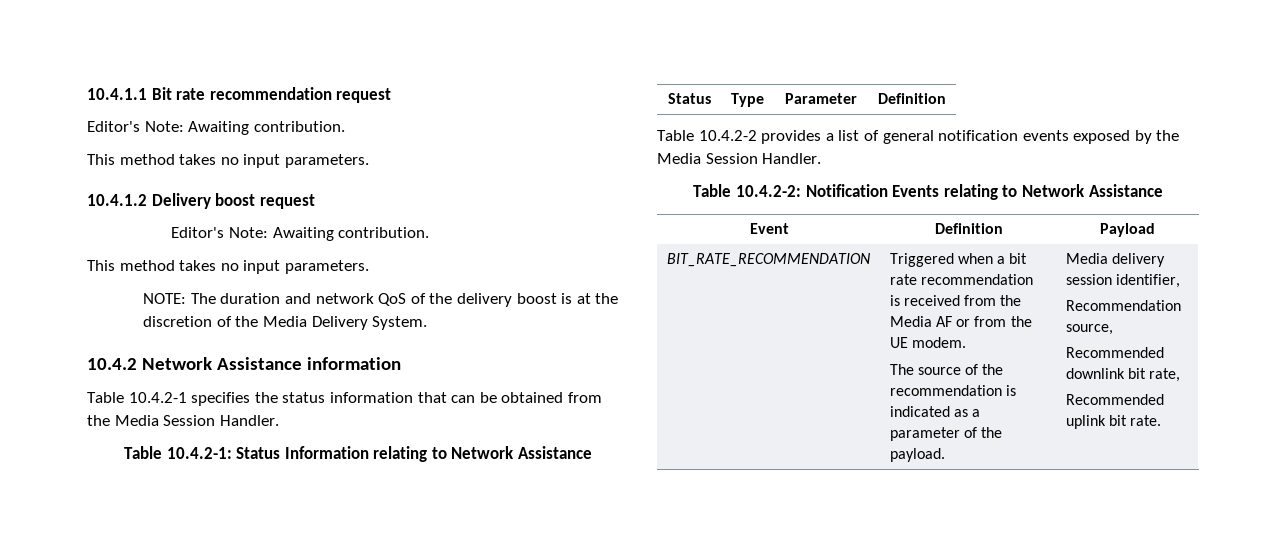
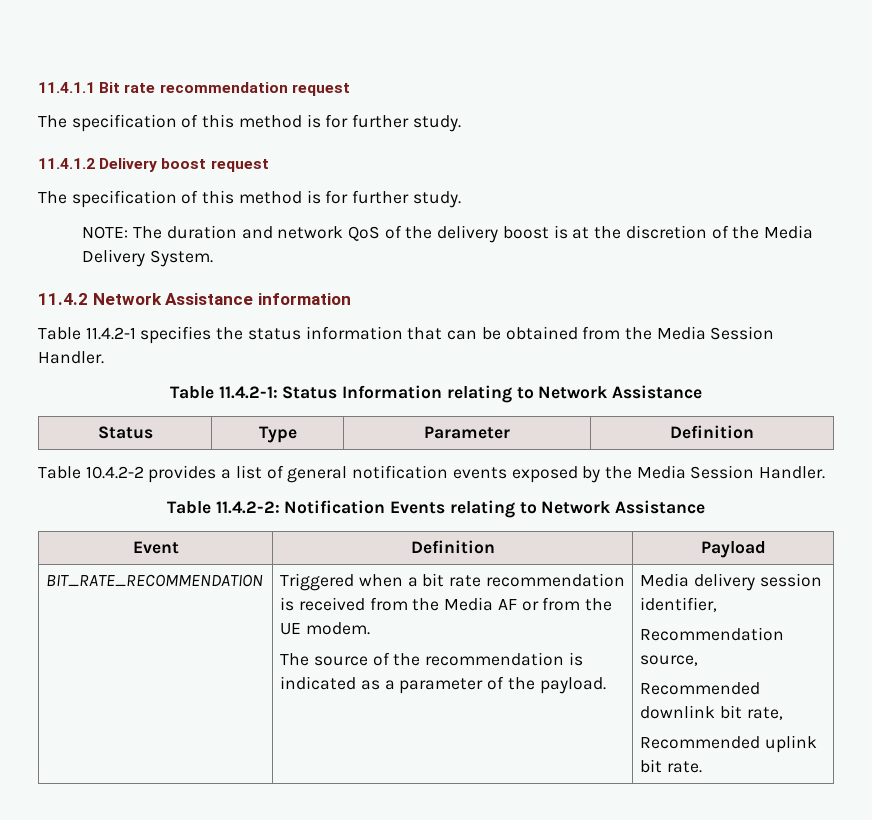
- 10.4.1.1 Bit rate recommendation request
- Editor's Note: Awaiting contribution.
- This method takes no input parameters.
- 10.4.1.2 Delivery boost request
- Editor's Note: Awaiting contribution.
- This method takes no input parameters.
+ 11.4.1.1 Bit rate recommendation request
+ The specification of this method is for further study.
+ 11.4.1.2 Delivery boost request
+ The specification of this method is for further study.
- 10.4.2 Network Assistance information
+ 11.4.2 Network Assistance information
- Table 10.4.2-1 specifies the status information that can be obtained from the Media Session Handler.
+ Table 11.4.2-1 specifies the status information that can be obtained from the Media Session Handler.
- Table 10.4.2-1: Status Information relating to Network Assistance
+ Table 11.4.2-1: Status Information relating to Network Assistance
- Table 10.4.2-2: Notification Events relating to Network Assistance
+ Table 11.4.2-2: Notification Events relating to Network Assistance

